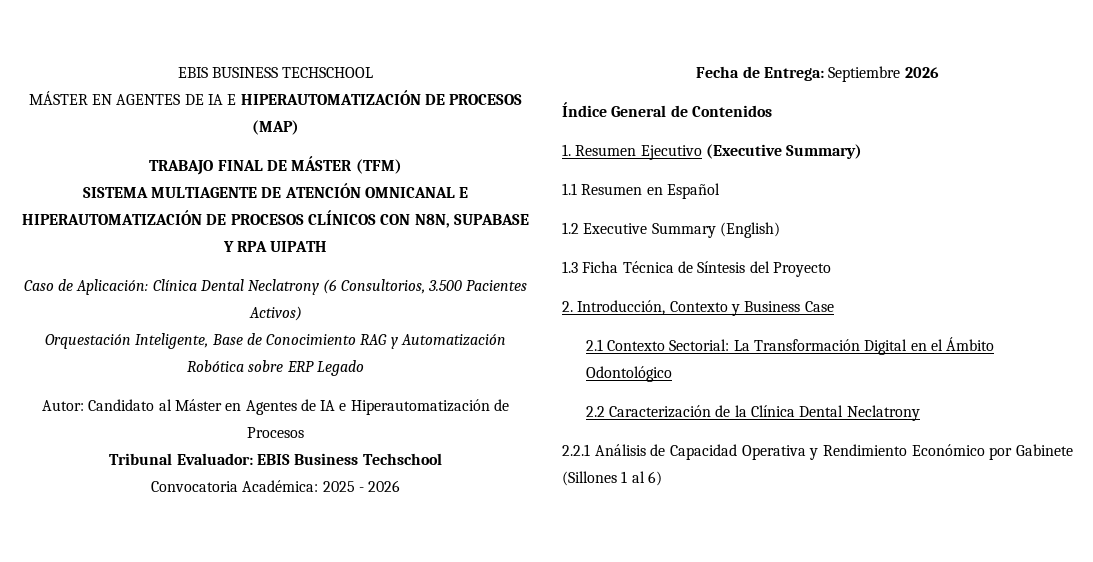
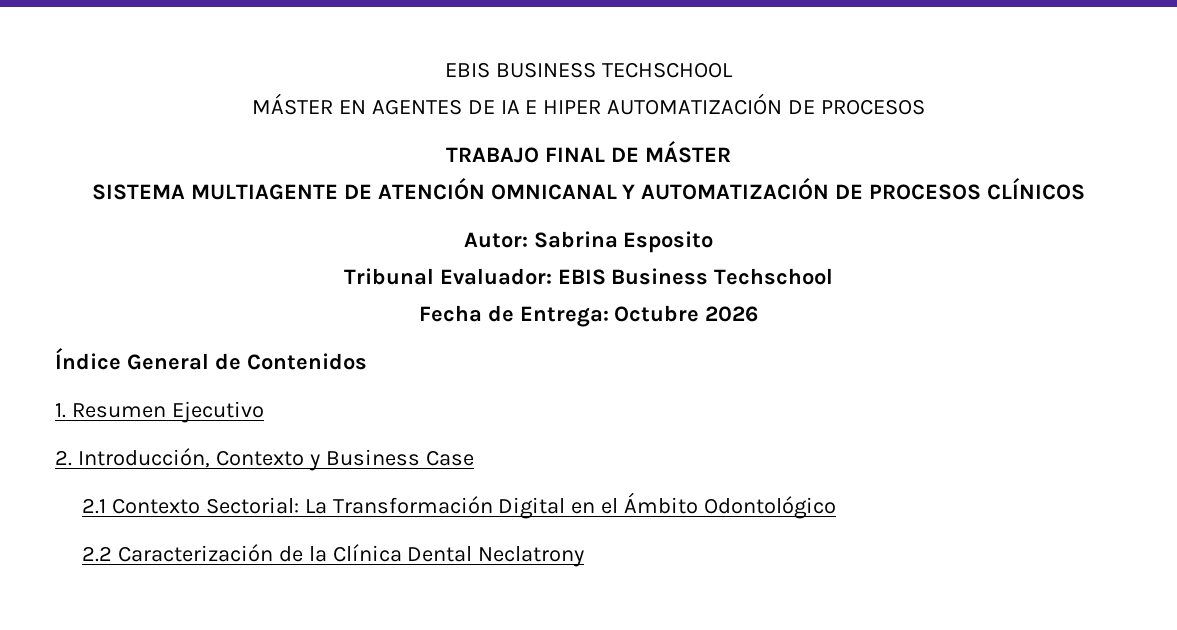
- MÁSTER EN AGENTES DE IA E HIPERAUTOMATIZACIÓN DE PROCESOS (MAP)
+ MÁSTER EN AGENTES DE IA E HIPER AUTOMATIZACIÓN DE PROCESOS
- TRABAJO FINAL DE MÁSTER (TFM)
+ TRABAJO FINAL DE MÁSTER
- SISTEMA MULTIAGENTE DE ATENCIÓN OMNICANAL E HIPERAUTOMATIZACIÓN DE PROCESOS CLÍNICOS CON N8N, SUPABASE Y RPA UIPATH
- Caso de Aplicación: Clínica Dental Neclatrony (6 Consultorios, 3.500 Pacientes Activos)
- Orquestación Inteligente, Base de Conocimiento RAG y Automatización Robótica sobre ERP Legado
- Autor: Candidato al Máster en Agentes de IA e Hiperautomatización de Procesos
+ SISTEMA MULTIAGENTE DE ATENCIÓN OMNICANAL Y AUTOMATIZACIÓN DE PROCESOS CLÍNICOS
+ Autor: Sabrina Esposito
- Convocatoria Académica: 2025 - 2026
- Fecha de Entrega: Septiembre 2026
+ Fecha de Entrega: Octubre 2026
- 1. Resumen Ejecutivo (Executive Summary)
- 1.1 Resumen en Español
- 1.2 Executive Summary (English)
- 1.3 Ficha Técnica de Síntesis del Proyecto
+ 1. Resumen Ejecutivo
- 2.2.1 Análisis de Capacidad Operativa y Rendimiento Económico por Gabinete (Sillones 1 al 6)

